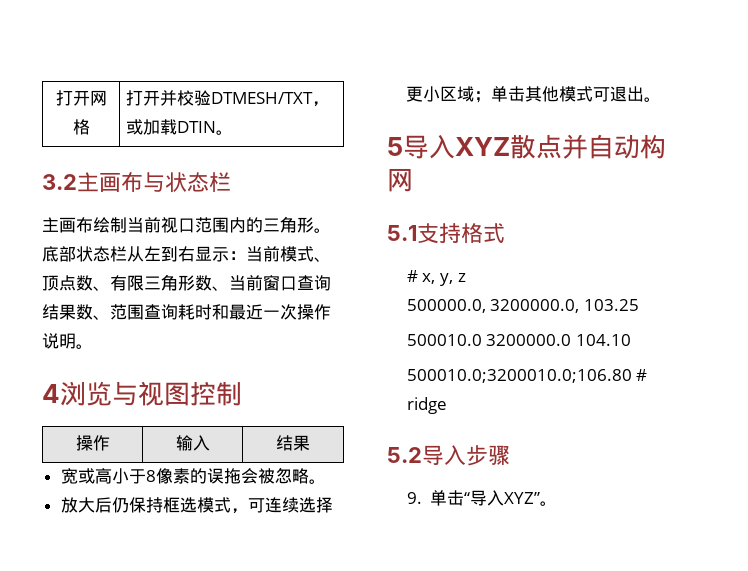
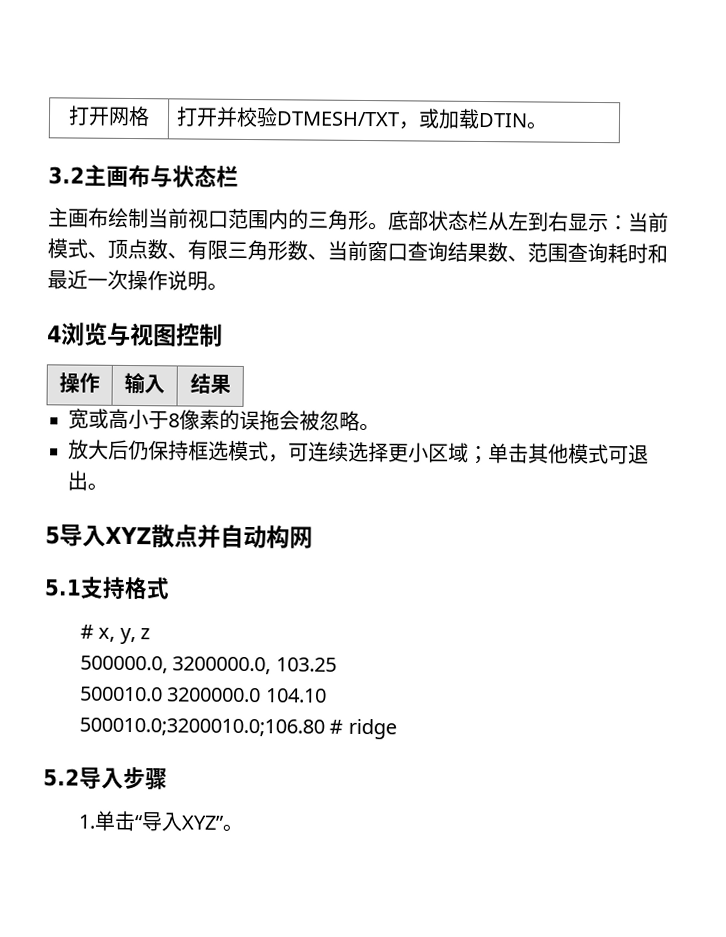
- 9.单击“导入XYZ”。
+ 1.单击“导入XYZ”。

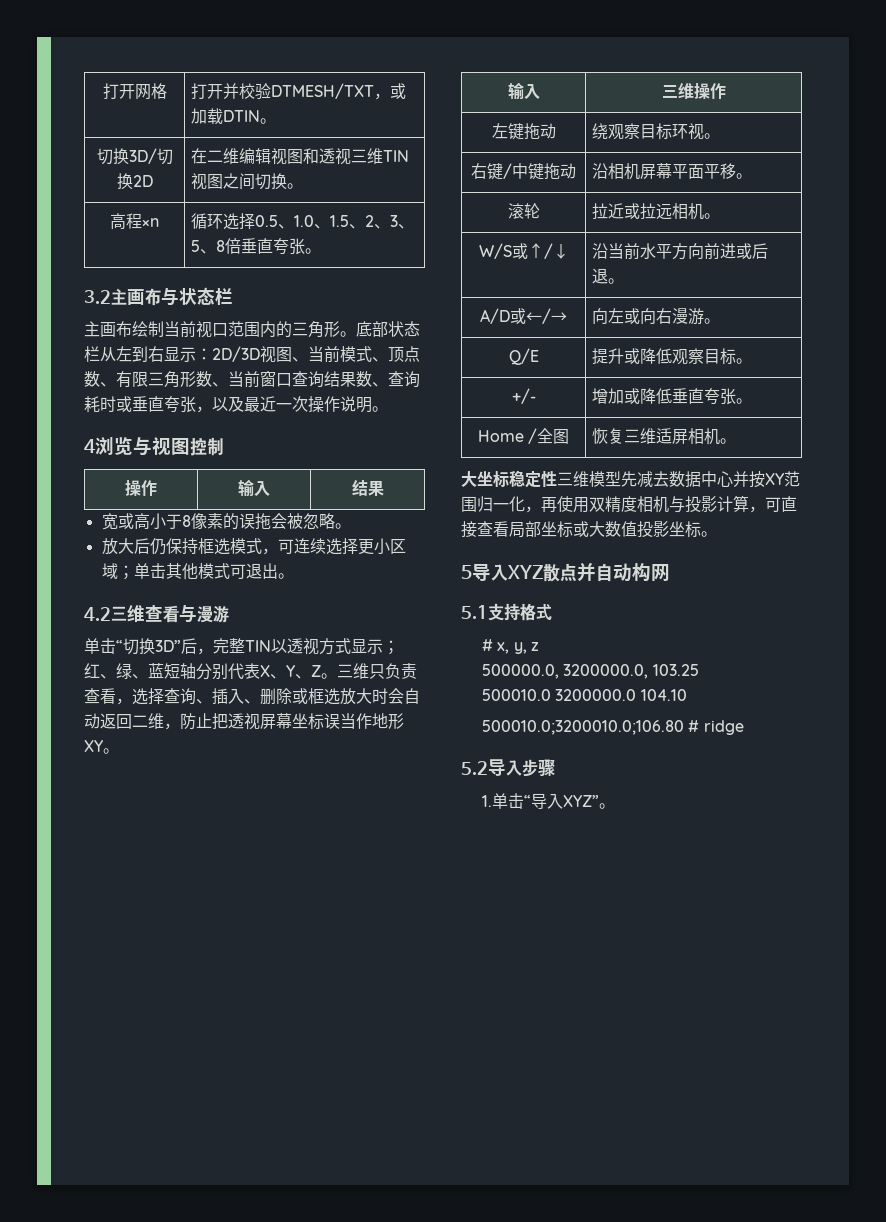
+ 切换3D/切换2D | 在二维编辑视图和透视三维TIN视图之间切换。
+ 高程×n | 循环选择0.5、1.0、1.5、2、3、5、8倍垂直夸张。
- 底部状态栏从左到右显示：当前模式、顶点数、有限三角形数、当前窗口查询结果数、范围查询耗时和最近一次操作说明。
+ 底部状态栏从左到右显示：2D/3D视图、当前模式、顶点数、有限三角形数、当前窗口查询结果数、查询耗时或垂直夸张，以及最近一次操作说明。
+ 4.2三维查看与漫游
+ 单击“切换3D”后，完整TIN以透视方式显示；红、绿、蓝短轴分别代表X、Y、Z。三维只负责查看，选择查询、插入、删除或框选放大时会自动返回二维，防止把透视屏幕坐标误当作地形XY。
+ 输入 | 三维操作
+ 左键拖动 | 绕观察目标环视。
+ 右键/中键拖动 | 沿相机屏幕平面平移。
+ 滚轮 | 拉近或拉远相机。
+ W/S或↑/↓ | 沿当前水平方向前进或后退。
+ A/D或←/→ | 向左或向右漫游。
+ Q/E | 提升或降低观察目标。
+ +/- | 增加或降低垂直夸张。
+ Home /全图 | 恢复三维适屏相机。
+ 大坐标稳定性三维模型先减去数据中心并按XY范围归一化，再使用双精度相机与投影计算，可直接查看局部坐标或大数值投影坐标。

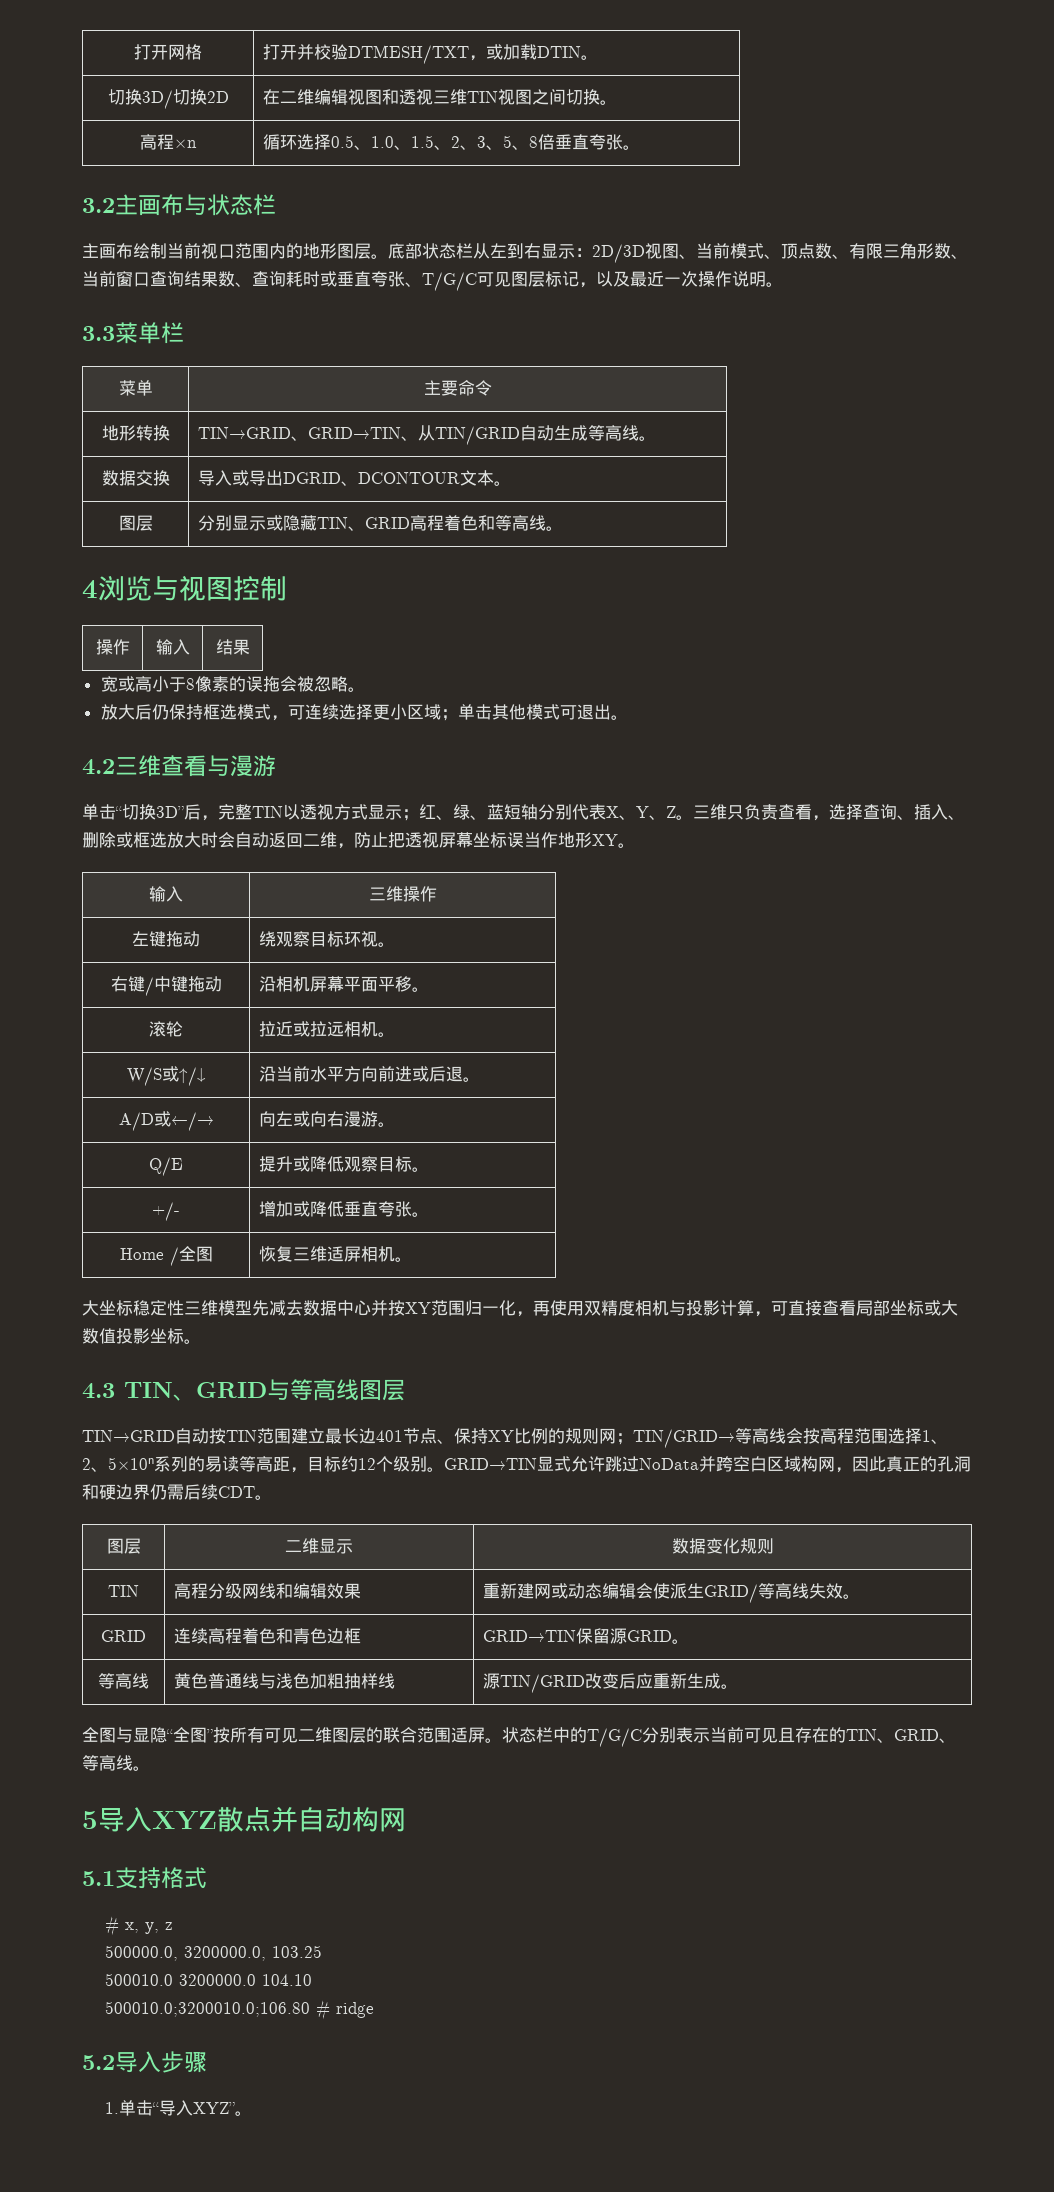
- 主画布绘制当前视口范围内的三角形。
+ 主画布绘制当前视口范围内的地形图层。
- 底部状态栏从左到右显示：2D/3D视图、当前模式、顶点数、有限三角形数、当前窗口查询结果数、查询耗时或垂直夸张，以及最近一次操作说明。
+ 底部状态栏从左到右显示：2D/3D视图、当前模式、顶点数、有限三角形数、当前窗口查询结果数、查询耗时或垂直夸张、T/G/C可见图层标记，以及最近一次操作说明。
+ 3.3菜单栏
+ 菜单 | 主要命令
+ 地形转换 | TIN→GRID、GRID→TIN、从TIN/GRID自动生成等高线。
+ 数据交换 | 导入或导出DGRID、DCONTOUR文本。
+ 图层 | 分别显示或隐藏TIN、GRID高程着色和等高线。
+ 4.3 TIN、GRID与等高线图层
+ TIN→GRID自动按TIN范围建立最长边401节点、保持XY比例的规则网；TIN/GRID→等高线会按高程范围选择1、2、5×10ⁿ系列的易读等高距，目标约12个级别。GRID→TIN显式允许跳过NoData并跨空白区域构网，因此真正的孔洞和硬边界仍需后续CDT。
+ 图层 | 二维显示 | 数据变化规则
+ TIN | 高程分级网线和编辑效果 | 重新建网或动态编辑会使派生GRID/等高线失效。
+ GRID | 连续高程着色和青色边框 | GRID→TIN保留源GRID。
+ 等高线 | 黄色普通线与浅色加粗抽样线 | 源TIN/GRID改变后应重新生成。
+ 全图与显隐“全图”按所有可见二维图层的联合范围适屏。状态栏中的T/G/C分别表示当前可见且存在的TIN、GRID、等高线。

